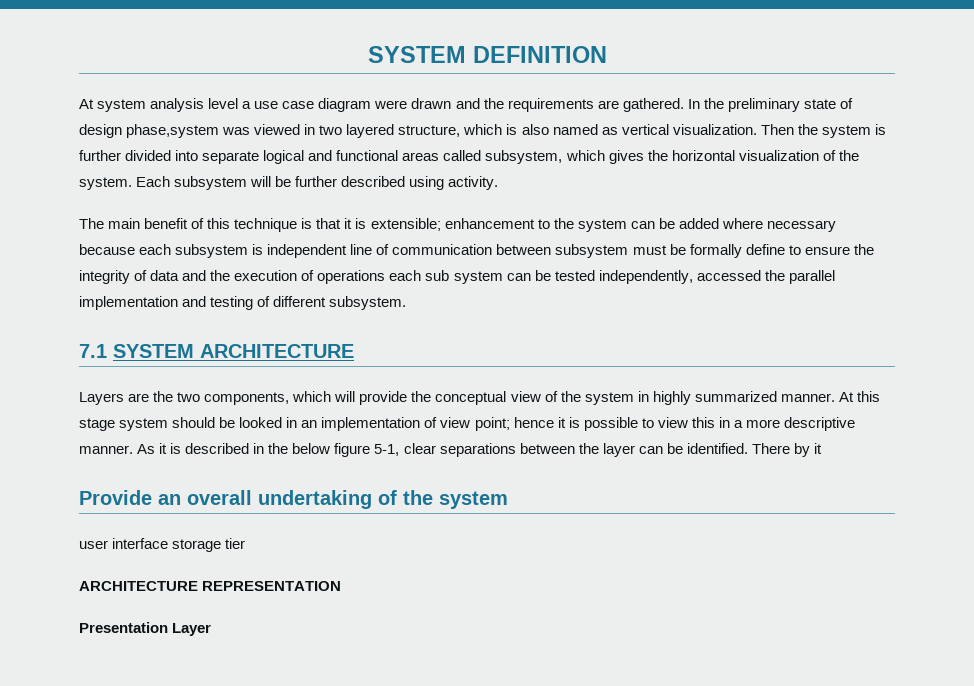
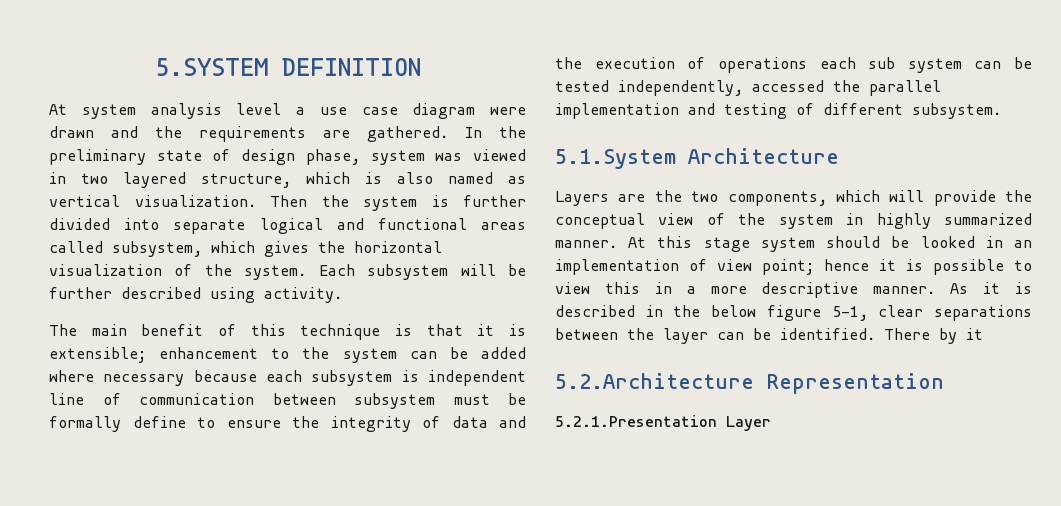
- SYSTEM DEFINITION
+ 5.SYSTEM DEFINITION
- In the preliminary state of design phase,system was viewed in two layered structure, which is also named as vertical visualization.
+ In the preliminary state of design phase, system was viewed in two layered structure, which is also named as vertical visualization.
- 7.1 SYSTEM ARCHITECTURE
+ 5.1.System Architecture
- Provide an overall undertaking of the system
- user interface storage tier
- ARCHITECTURE REPRESENTATION
- Presentation Layer
+ 5.2.Architecture Representation
+ 5.2.1.Presentation Layer

